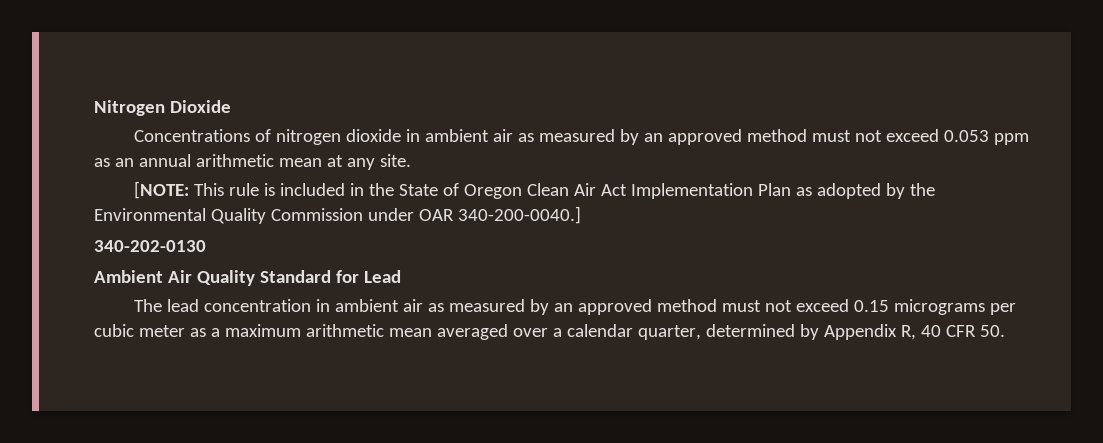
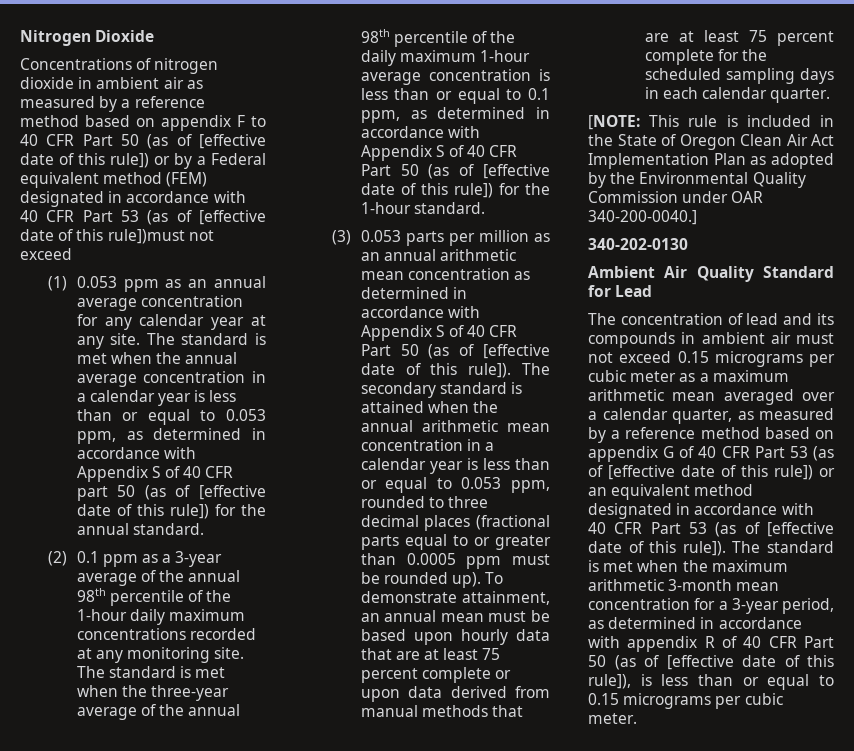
- Concentrations of nitrogen dioxide in ambient air as measured by an approved method must not exceed 0.053 ppm as an annual arithmetic mean at any site.
+ Concentrations of nitrogen dioxide in ambient air as measured by a reference method based on appendix F to 40 CFR Part 50 (as of [effective date of this rule]) or by a Federal equivalent method (FEM) designated in accordance with 40 CFR Part 53 (as of [effective date of this rule])must not exceed
+ (1) 0.053 ppm as an annual average concentration for any calendar year at any site. The standard is met when the annual average concentration in a calendar year is less than or equal to 0.053 ppm, as determined in accordance with Appendix S of 40 CFR part 50 (as of [effective date of this rule]) for the annual standard.
+ (2) 0.1 ppm as a 3-year average of the annual 98th percentile of the 1-hour daily maximum concentrations recorded at any monitoring site. The standard is met when the three-year average of the annual 98th percentile of the daily maximum 1-hour average concentration is less than or equal to 0.1 ppm, as determined in accordance with Appendix S of 40 CFR Part 50 (as of [effective date of this rule]) for the 1-hour standard.
+ (3) 0.053 parts per million as an annual arithmetic mean concentration as determined in accordance with Appendix S of 40 CFR Part 50 (as of [effective date of this rule]). The secondary standard is attained when the annual arithmetic mean concentration in a calendar year is less than or equal to 0.053 ppm, rounded to three decimal places (fractional parts equal to or greater than 0.0005 ppm must be rounded up). To demonstrate attainment, an annual mean must be based upon hourly data that are at least 75 percent complete or upon data derived from manual methods that are at least 75 percent complete for the scheduled sampling days in each calendar quarter.
- The lead concentration in ambient air as measured by an approved method must not exceed 0.15 micrograms per cubic meter as a maximum arithmetic mean averaged over a calendar quarter, determined by Appendix R, 40 CFR 50.
+ The concentration of lead and its compounds in ambient air must not exceed 0.15 micrograms per cubic meter as a maximum arithmetic mean averaged over a calendar quarter, as measured by a reference method based on appendix G of 40 CFR Part 53 (as of [effective date of this rule]) or an equivalent method designated in accordance with 40 CFR Part 53 (as of [effective date of this rule]). The standard is met when the maximum arithmetic 3-month mean concentration for a 3-year period, as determined in accordance with appendix R of 40 CFR Part 50 (as of [effective date of this rule]), is less than or equal to 0.15 micrograms per cubic meter.

